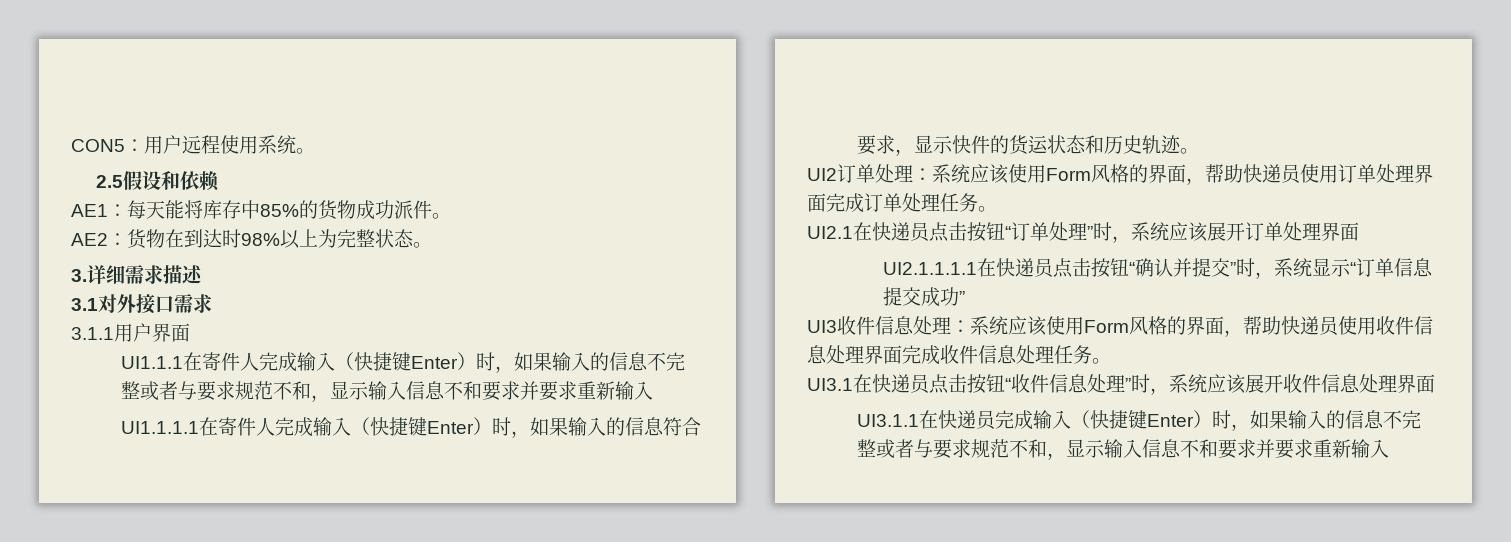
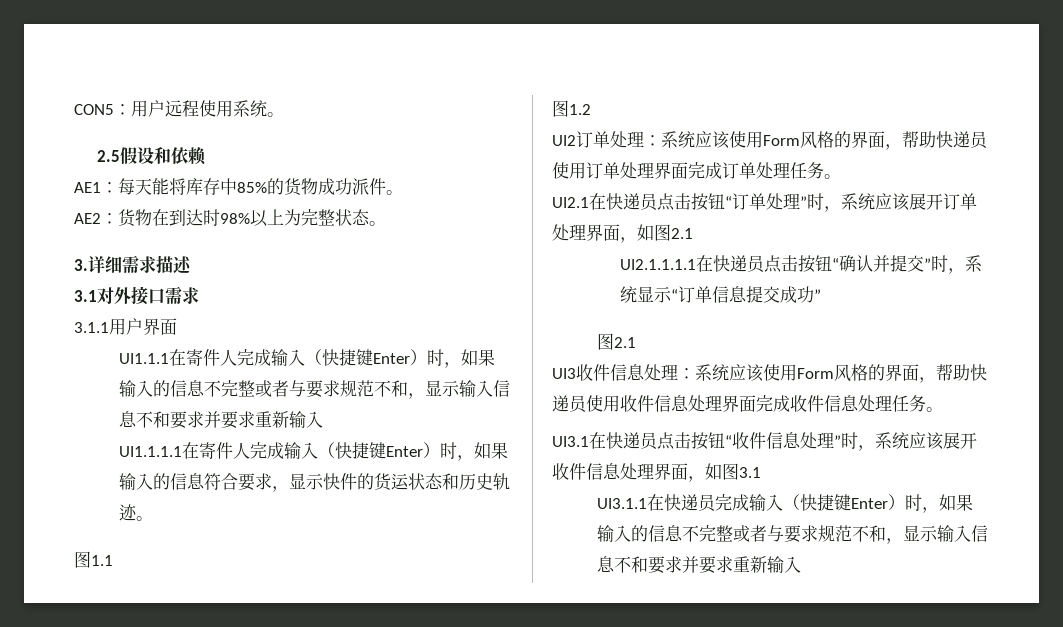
+ 图1.1
+ 图1.2
- UI2.1在快递员点击按钮“订单处理”时，系统应该展开订单处理界面
+ UI2.1在快递员点击按钮“订单处理”时，系统应该展开订单处理界面，如图2.1
  UI2.1.1.1.1在快递员点击按钮“确认并提交”时，系统显示“订单信息提交成功”
+ 图2.1
- UI3.1在快递员点击按钮“收件信息处理”时，系统应该展开收件信息处理界面
+ UI3.1在快递员点击按钮“收件信息处理”时，系统应该展开收件信息处理界面，如图3.1

